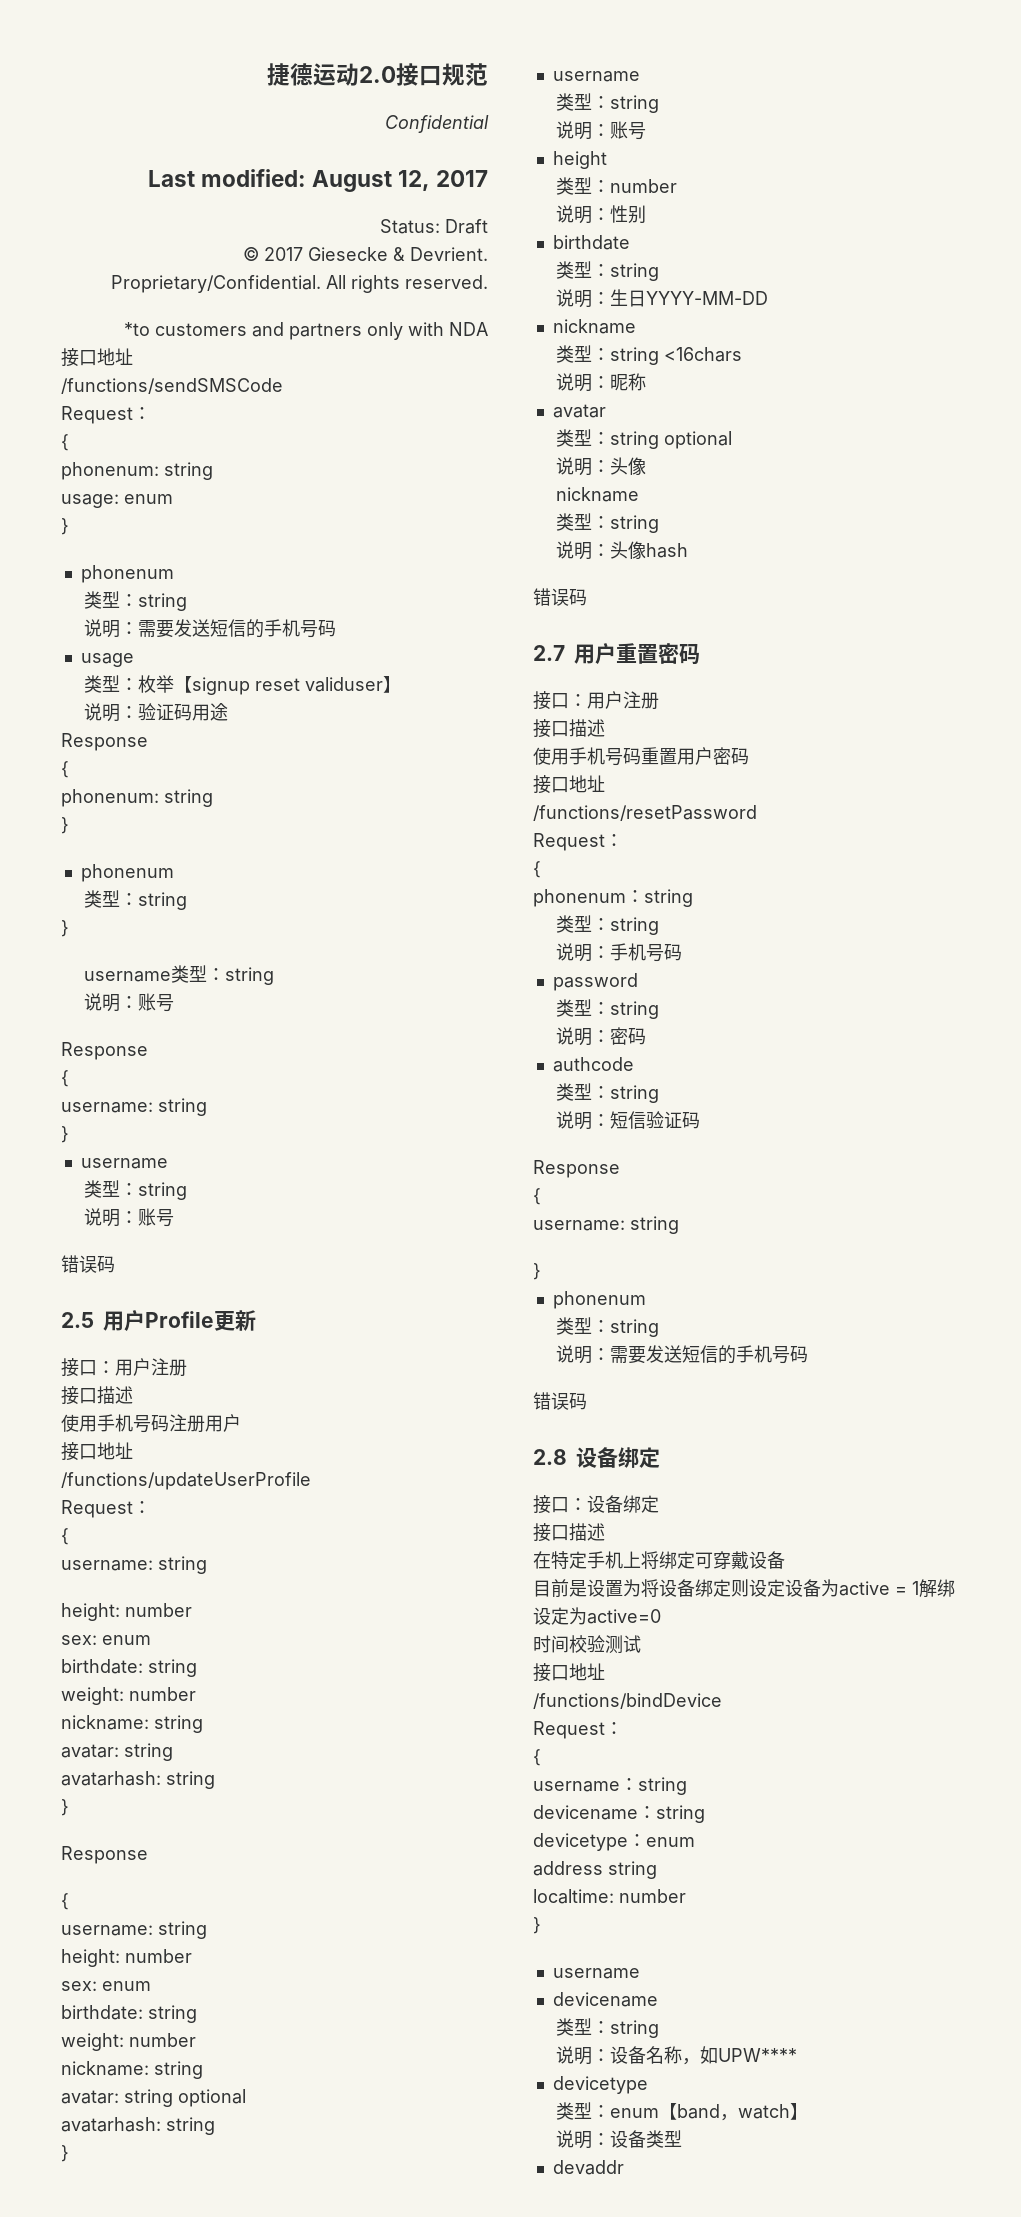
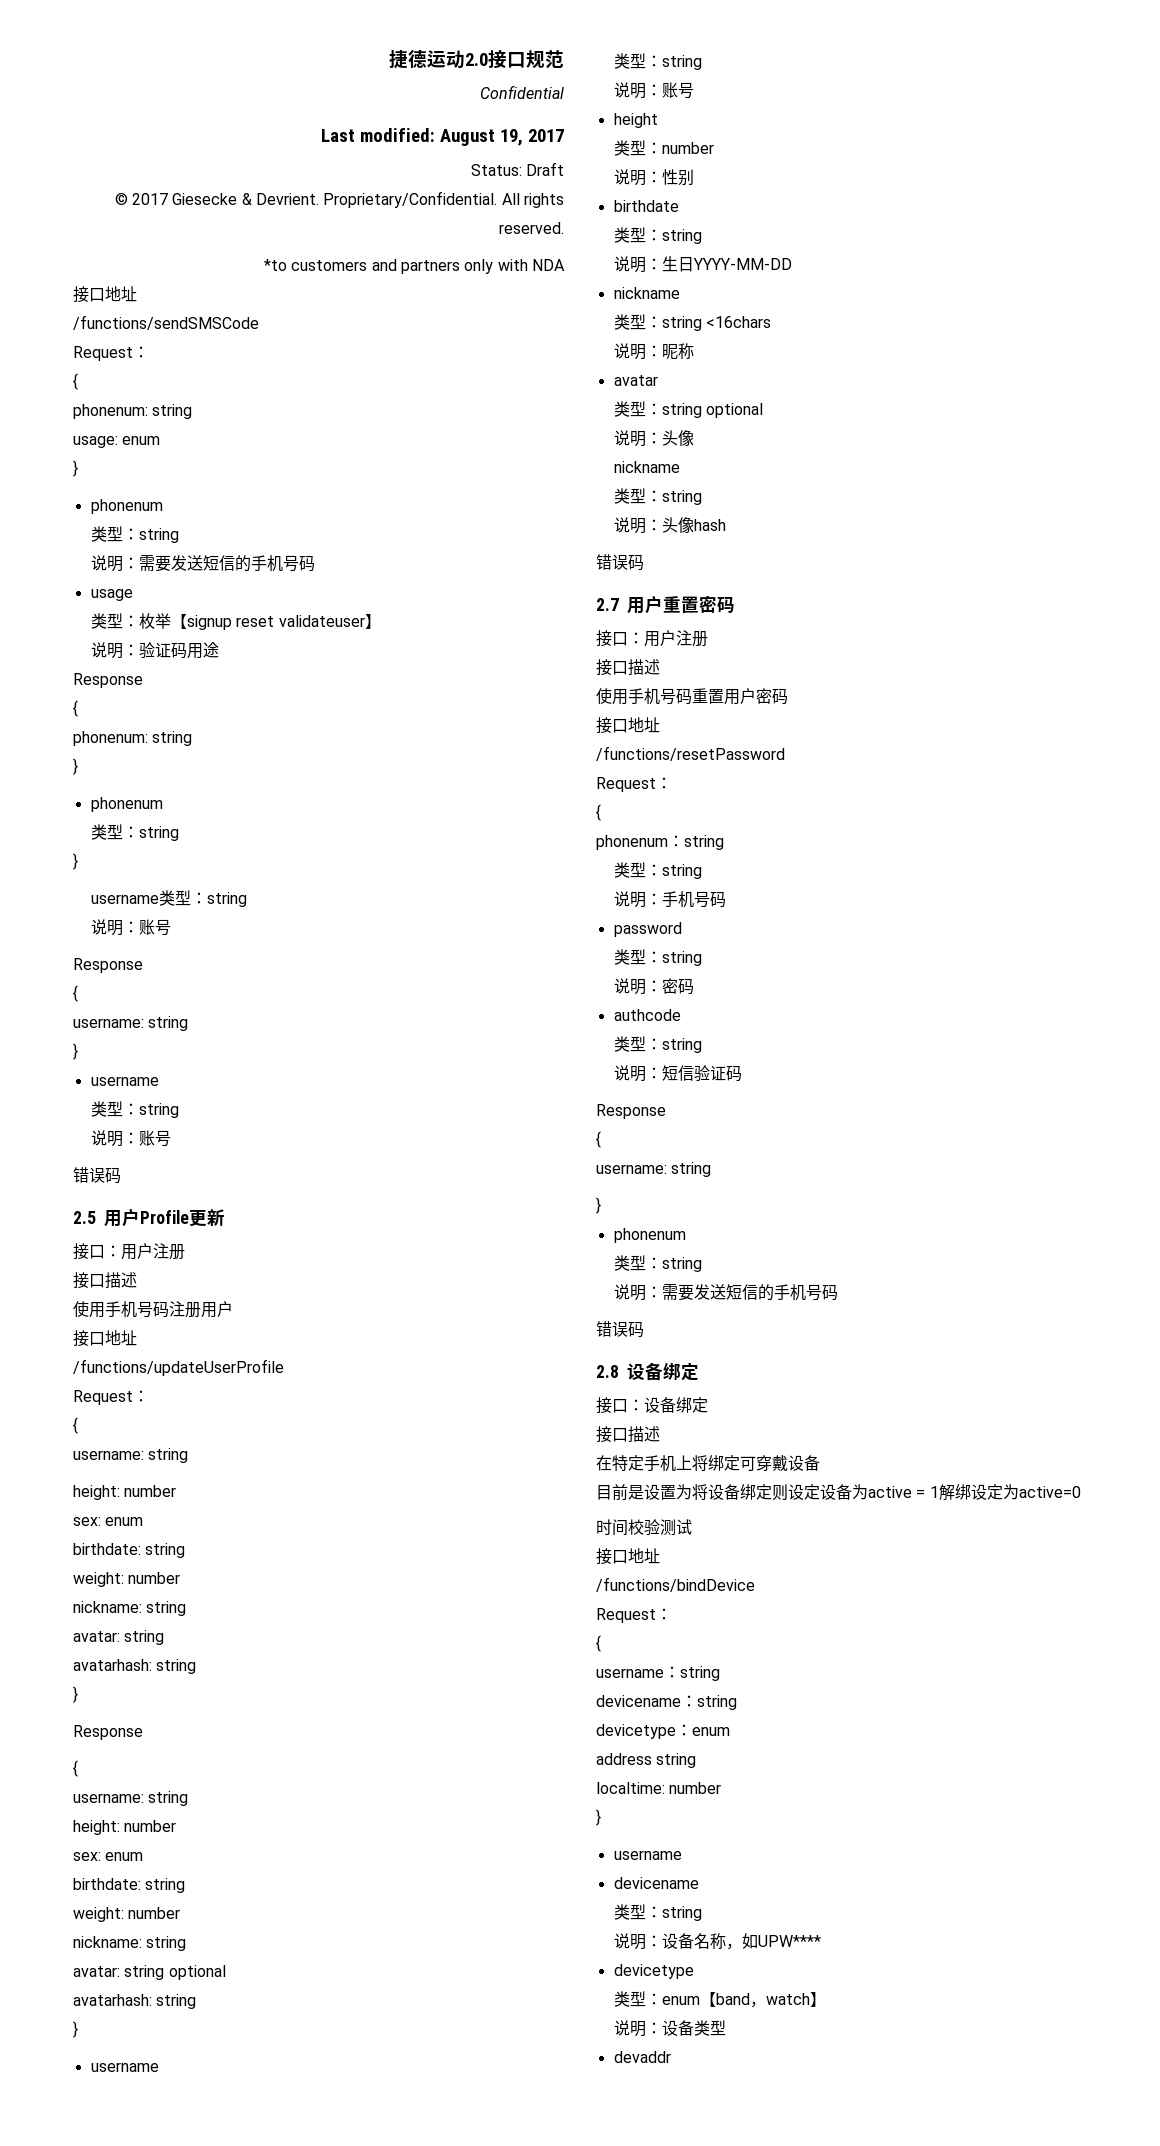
- Last modified: August 12, 2017
+ Last modified: August 19, 2017
- 类型：枚举【signup reset validuser】
+ 类型：枚举【signup reset validateuser】

